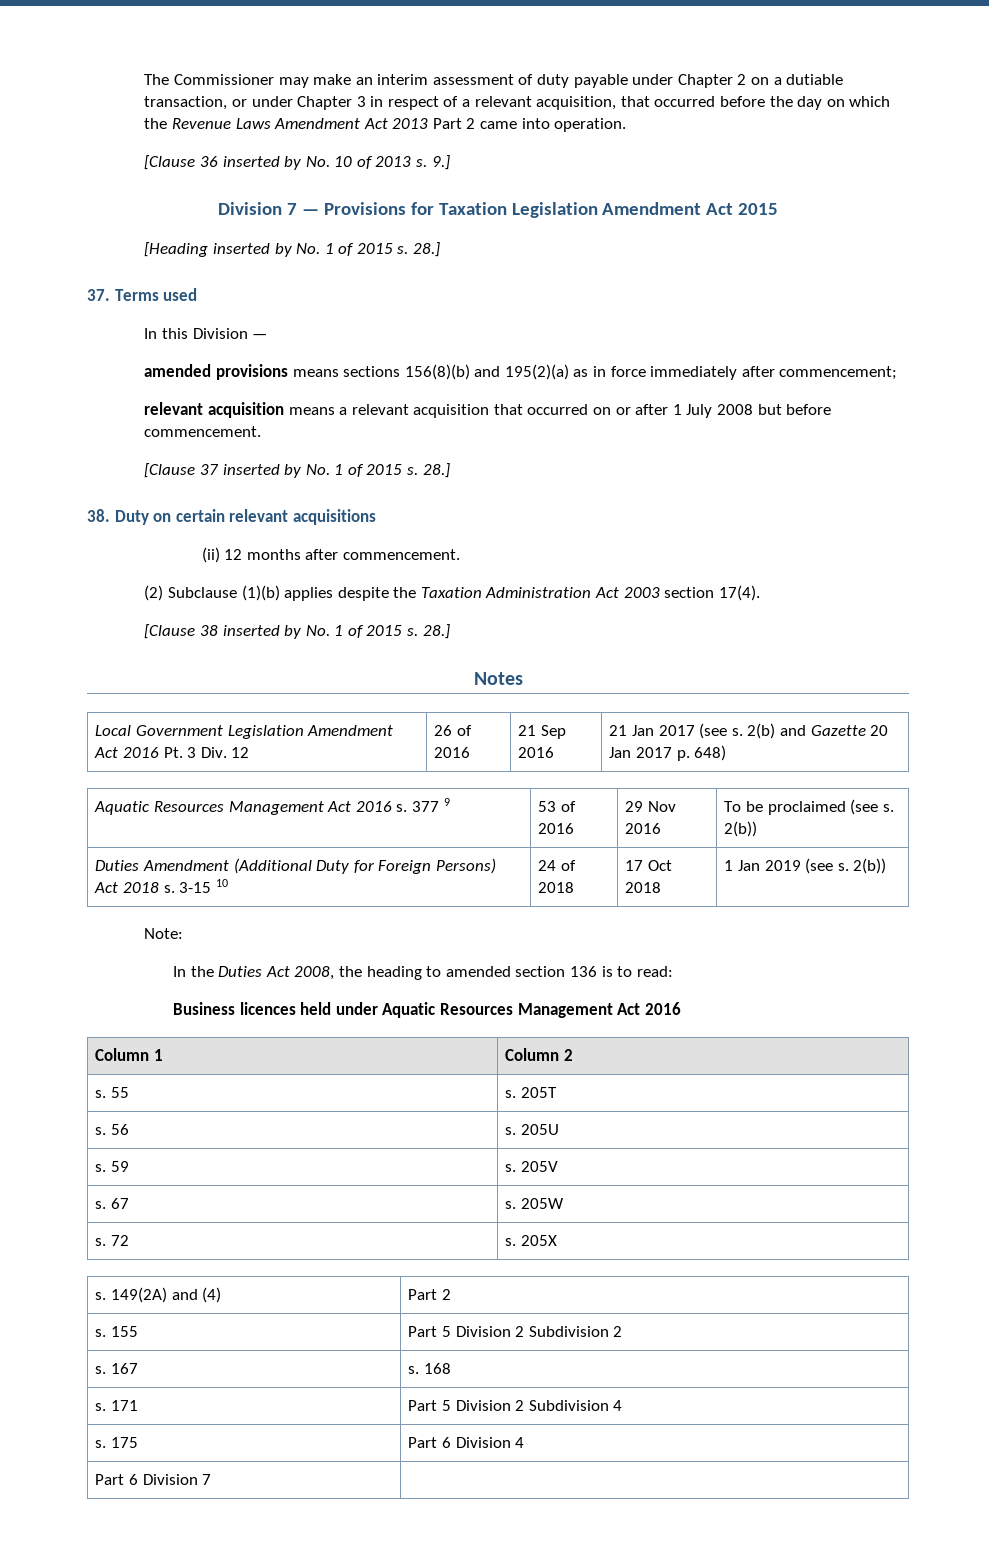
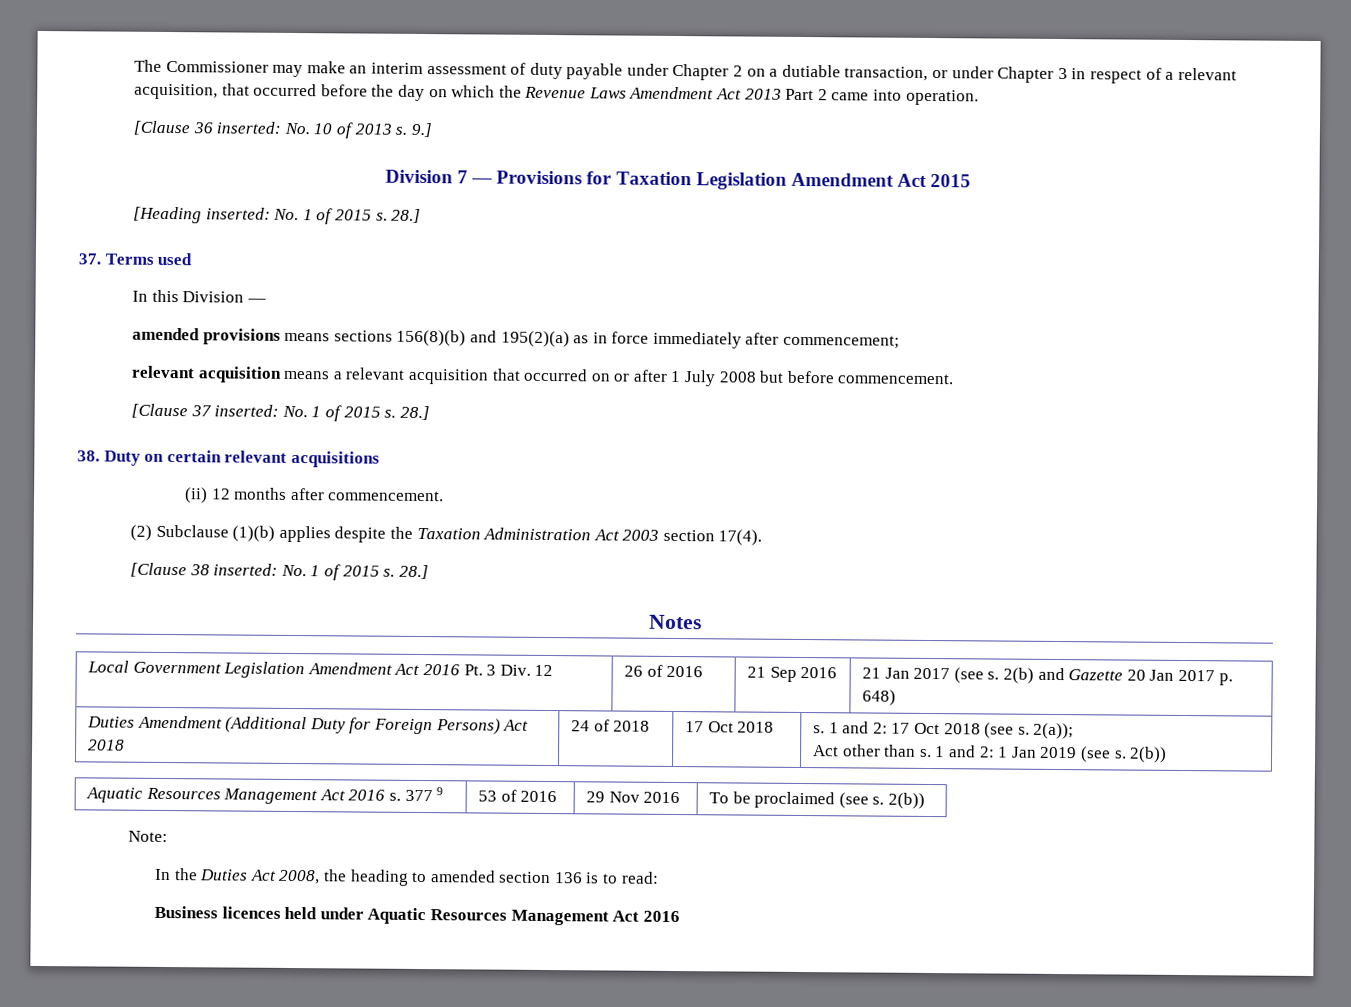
- [Clause 36 inserted by No. 10 of 2013 s.
+ [Clause 36 inserted: No. 10 of 2013 s.
- [Heading inserted by No. 1 of 2015 s.
+ [Heading inserted: No. 1 of 2015 s.
- [Clause 37 inserted by No. 1 of 2015 s.
+ [Clause 37 inserted: No. 1 of 2015 s.
- [Clause 38 inserted by No. 1 of 2015 s.
+ [Clause 38 inserted: No. 1 of 2015 s.
+ Duties Amendment (Additional Duty for Foreign Persons) Act 2018 | 24 of 2018 | 17 Oct 2018 | s. 1 and 2: 17 Oct 2018 (see s. 2(a));
+ Act other than s. 1 and 2: 1 Jan 2019 (see s. 2(b))
- Duties Amendment (Additional Duty for Foreign Persons) Act 2018 s. 3-15 10 | 24 of 2018 | 17 Oct 2018 | 1 Jan 2019 (see s. 2(b))
- Column 1 | Column 2
- s. 55 | s. 205T
- s. 56 | s. 205U
- s. 59 | s. 205V
- s. 67 | s. 205W
- s. 72 | s. 205X
- s. 149(2A) and (4) | Part 2
- s. 155 | Part 5 Division 2 Subdivision 2
- s. 167 | s. 168
- s. 171 | Part 5 Division 2 Subdivision 4
- s. 175 | Part 6 Division 4
- Part 6 Division 7 |

